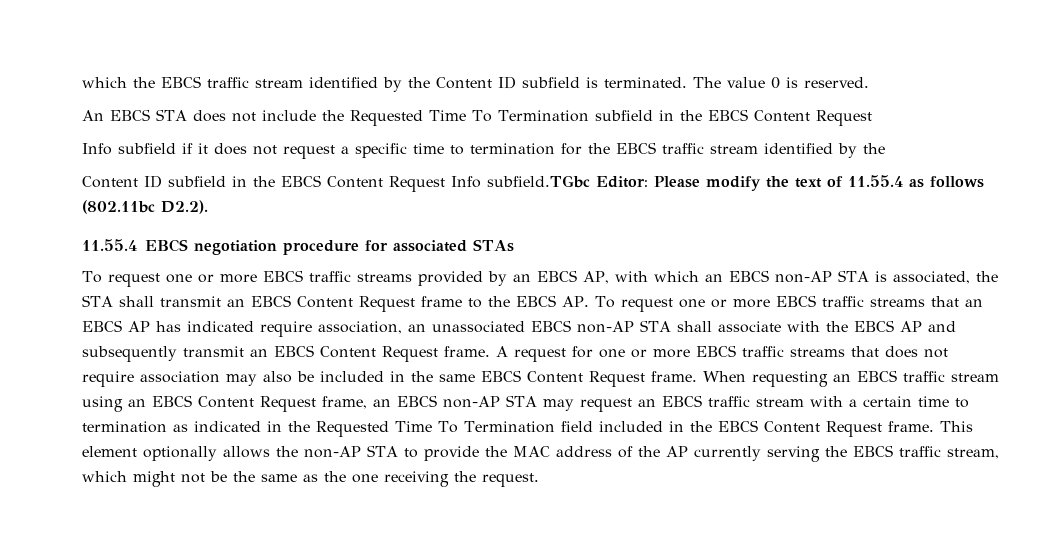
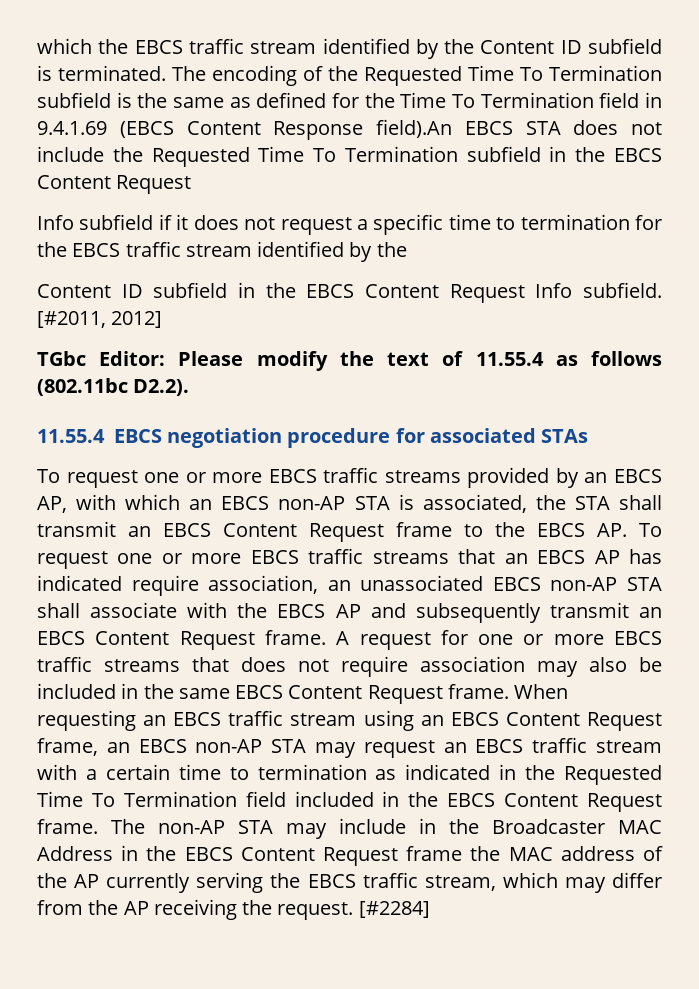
- The value 0 is reserved.
- An EBCS STA does not include the Requested Time To Termination subfield in the EBCS Content Request
+ The encoding of the Requested Time To Termination subfield is the same as defined for the Time To Termination field in 9.4.1.69 (EBCS Content Response field).An EBCS STA does not include the Requested Time To Termination subfield in the EBCS Content Request
- Content ID subfield in the EBCS Content Request Info subfield.TGbc Editor: Please modify the text of 11.55.4 as follows (802.11bc D2.2).
+ Content ID subfield in the EBCS Content Request Info subfield. [#2011, 2012]
+ TGbc Editor: Please modify the text of 11.55.4 as follows (802.11bc D2.2).
- This element optionally allows the non-AP STA to provide the MAC address of the AP currently serving the EBCS traffic stream, which might not be the same as the one receiving the request.
+ The non-AP STA may include in the Broadcaster MAC Address in the EBCS Content Request frame the MAC address of the AP currently serving the EBCS traffic stream, which may differ from the AP receiving the request.
+ [#2284]

